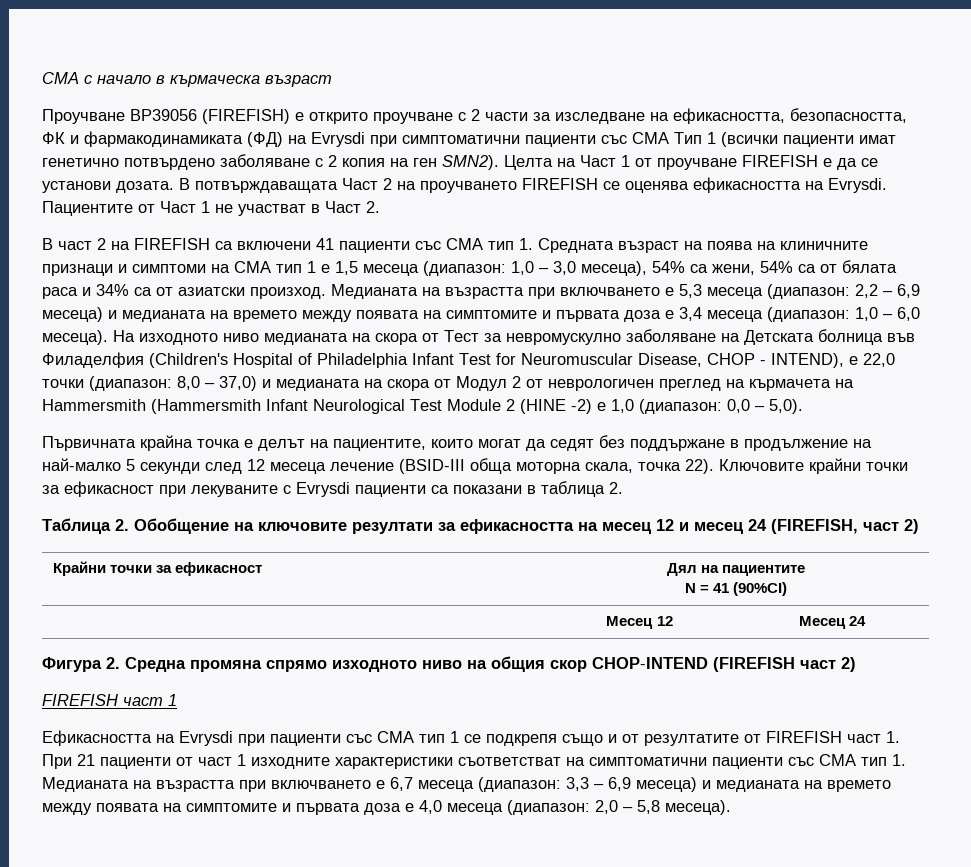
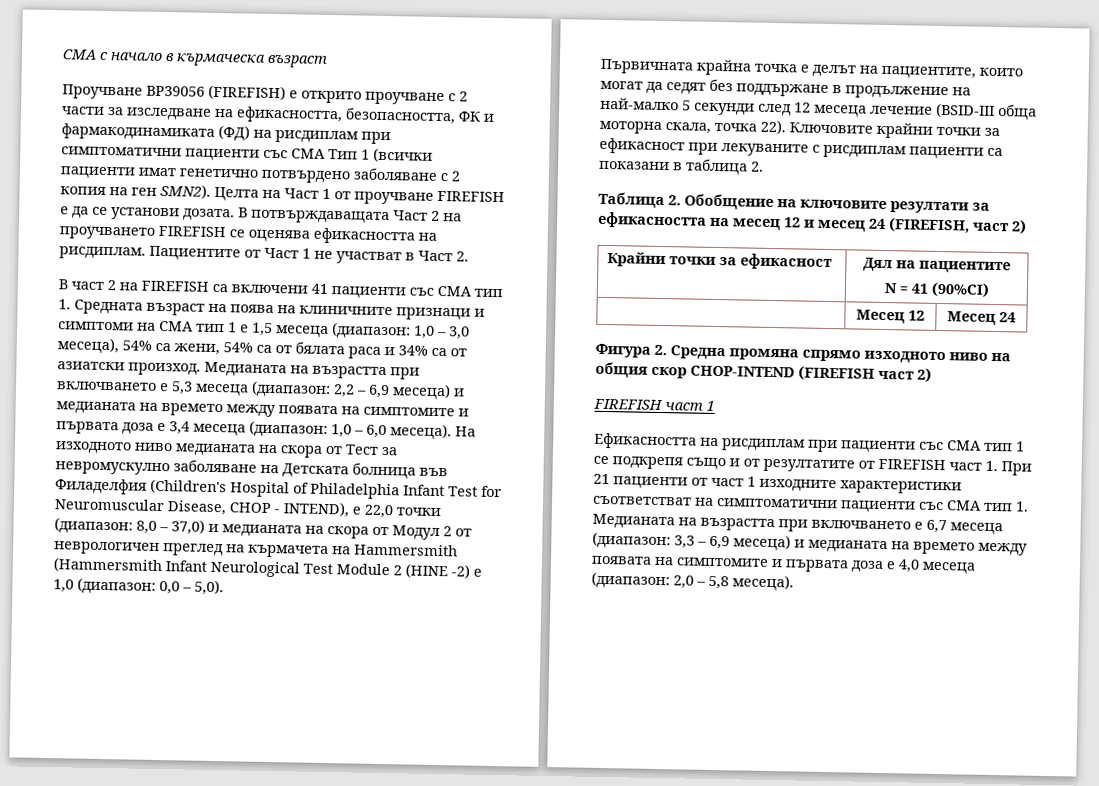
- Проучване BP39056 (FIREFISH) е открито проучване с 2 части за изследване на ефикасността, безопасността, ФК и фармакодинамиката (ФД) на Evrysdi при симптоматични пациенти със СМА Тип 1 (всички пациенти имат генетично потвърдено заболяване с 2 копия на ген SMN2).
+ Проучване BP39056 (FIREFISH) е открито проучване с 2 части за изследване на ефикасността, безопасността, ФК и фармакодинамиката (ФД) на рисдиплам при симптоматични пациенти със СМА Тип 1 (всички пациенти имат генетично потвърдено заболяване с 2 копия на ген SMN2).
- В потвърждаващата Част 2 на проучването FIREFISH се оценява ефикасността на Evrysdi.
+ В потвърждаващата Част 2 на проучването FIREFISH се оценява ефикасността на рисдиплам.
- Ключовите крайни точки за ефикасност при лекуваните с Evrysdi пациенти са показани в таблица 2.
+ Ключовите крайни точки за ефикасност при лекуваните с рисдиплам пациенти са показани в таблица 2.
- Ефикасността на Evrysdi при пациенти със СМА тип 1 се подкрепя също и от резултатите от FIREFISH част 1. При 21 пациенти от част 1 изходните характеристики съответстват на симптоматични пациенти със СМА тип 1. Медианата на възрастта при включването е 6,7 месеца (диапазон:
+ Ефикасността на рисдиплам при пациенти със СМА тип 1 се подкрепя също и от резултатите от FIREFISH част 1. При 21 пациенти от част 1 изходните характеристики съответстват на симптоматични пациенти със СМА тип 1. Медианата на възрастта при включването е 6,7 месеца (диапазон:

